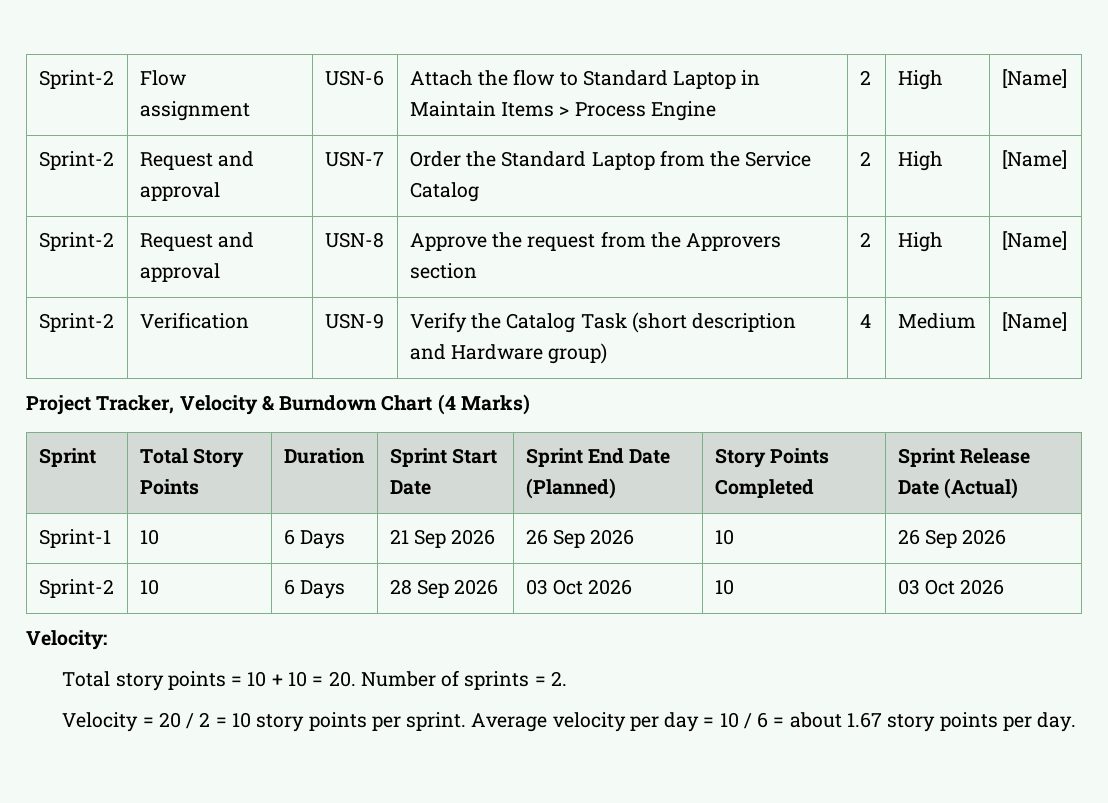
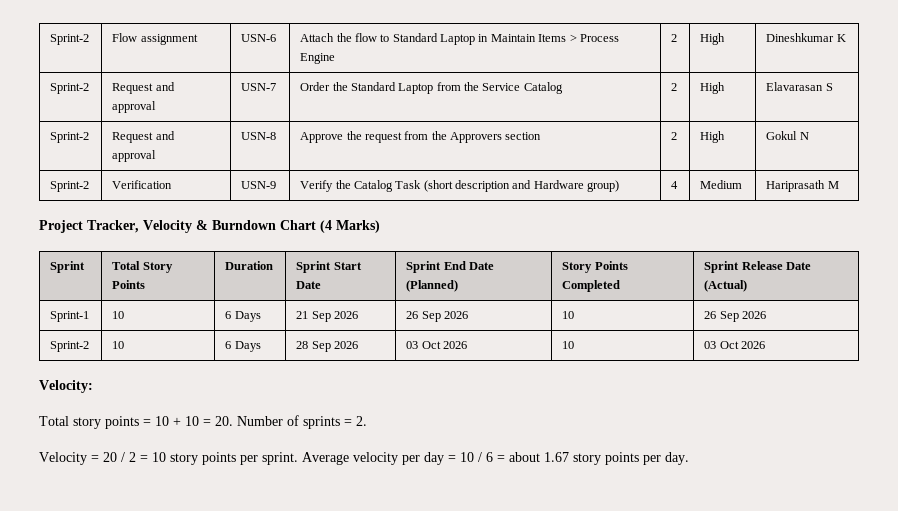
- Sprint-2 | Flow assignment | USN-6 | Attach the flow to Standard Laptop in Maintain Items > Process Engine | 2 | High | [Name]
+ Sprint-2 | Flow assignment | USN-6 | Attach the flow to Standard Laptop in Maintain Items > Process Engine | 2 | High | Dineshkumar K
- Sprint-2 | Request and approval | USN-7 | Order the Standard Laptop from the Service Catalog | 2 | High | [Name]
+ Sprint-2 | Request and approval | USN-7 | Order the Standard Laptop from the Service Catalog | 2 | High | Elavarasan S
- Sprint-2 | Request and approval | USN-8 | Approve the request from the Approvers section | 2 | High | [Name]
+ Sprint-2 | Request and approval | USN-8 | Approve the request from the Approvers section | 2 | High | Gokul N
- Sprint-2 | Verification | USN-9 | Verify the Catalog Task (short description and Hardware group) | 4 | Medium | [Name]
+ Sprint-2 | Verification | USN-9 | Verify the Catalog Task (short description and Hardware group) | 4 | Medium | Hariprasath M

